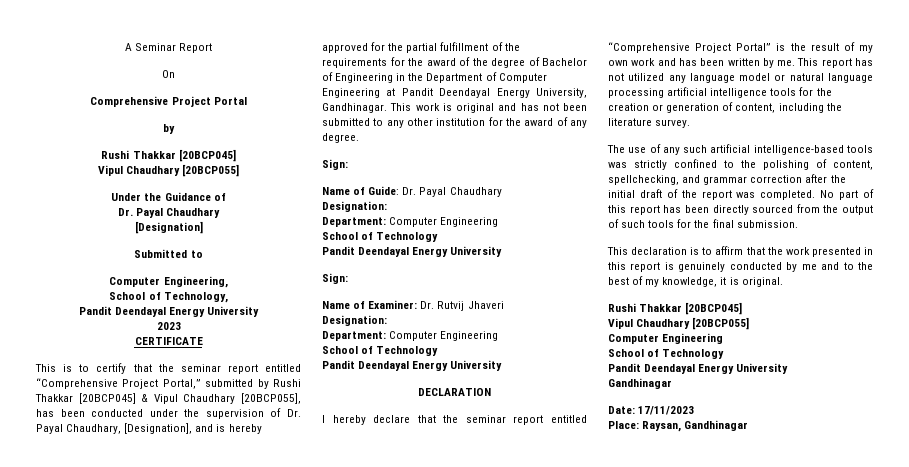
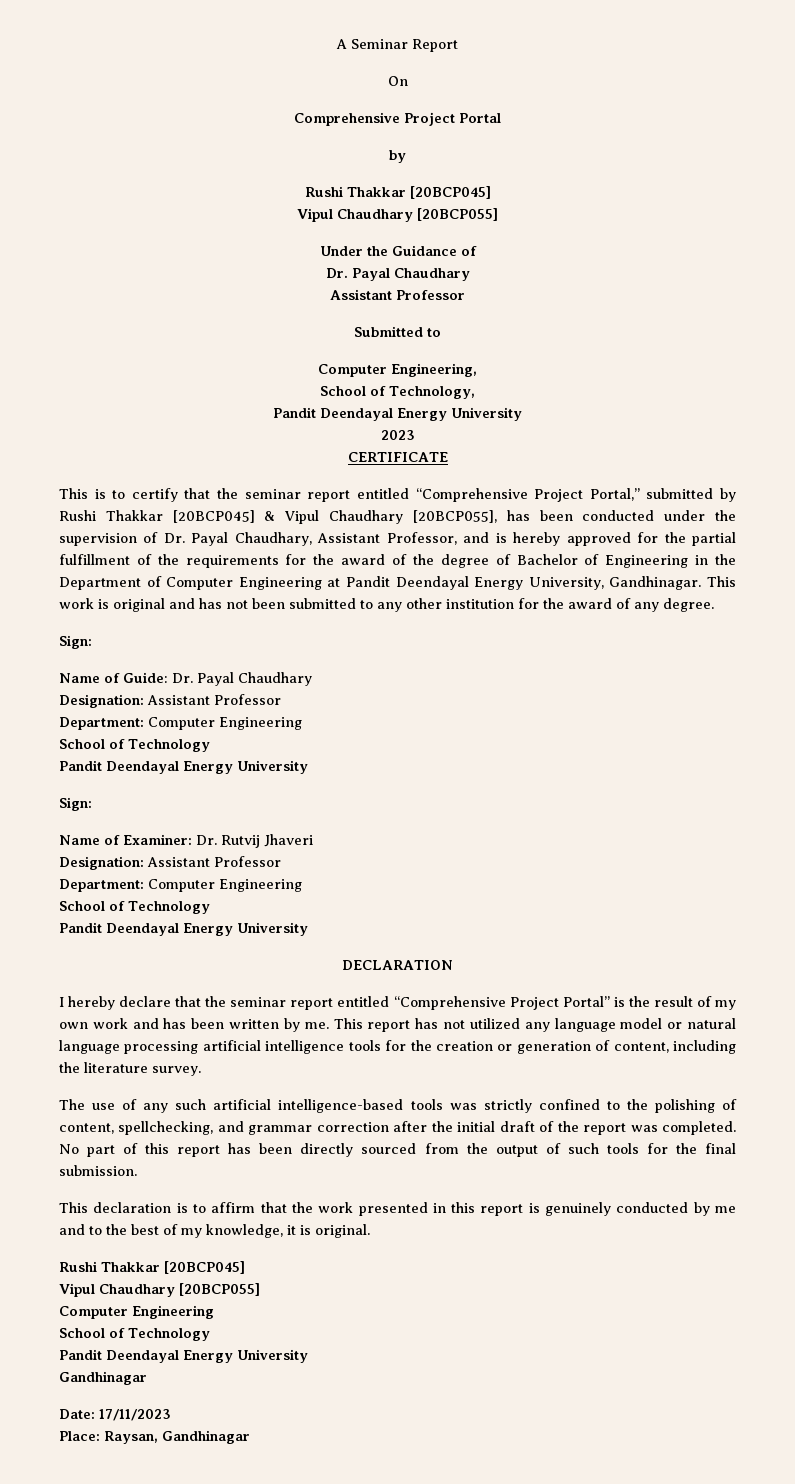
  Under the Guidance of
  Dr. Payal Chaudhary
- [Designation]
+ Assistant Professor
- This is to certify that the seminar report entitled “Comprehensive Project Portal,” submitted by Rushi Thakkar [20BCP045] & Vipul Chaudhary [20BCP055], has been conducted under the supervision of Dr. Payal Chaudhary, [Designation], and is hereby approved for the partial fulfillment of the requirements for the award of the degree of Bachelor of Engineering in the Department of Computer Engineering at Pandit Deendayal Energy University, Gandhinagar.
+ This is to certify that the seminar report entitled “Comprehensive Project Portal,” submitted by Rushi Thakkar [20BCP045] & Vipul Chaudhary [20BCP055], has been conducted under the supervision of Dr. Payal Chaudhary, Assistant Professor, and is hereby approved for the partial fulfillment of the requirements for the award of the degree of Bachelor of Engineering in the Department of Computer Engineering at Pandit Deendayal Energy University, Gandhinagar.
  Name of Guide: Dr. Payal Chaudhary
- Designation:
+ Designation: Assistant Professor
  Name of Examiner: Dr. Rutvij Jhaveri
- Designation:
+ Designation: Assistant Professor

